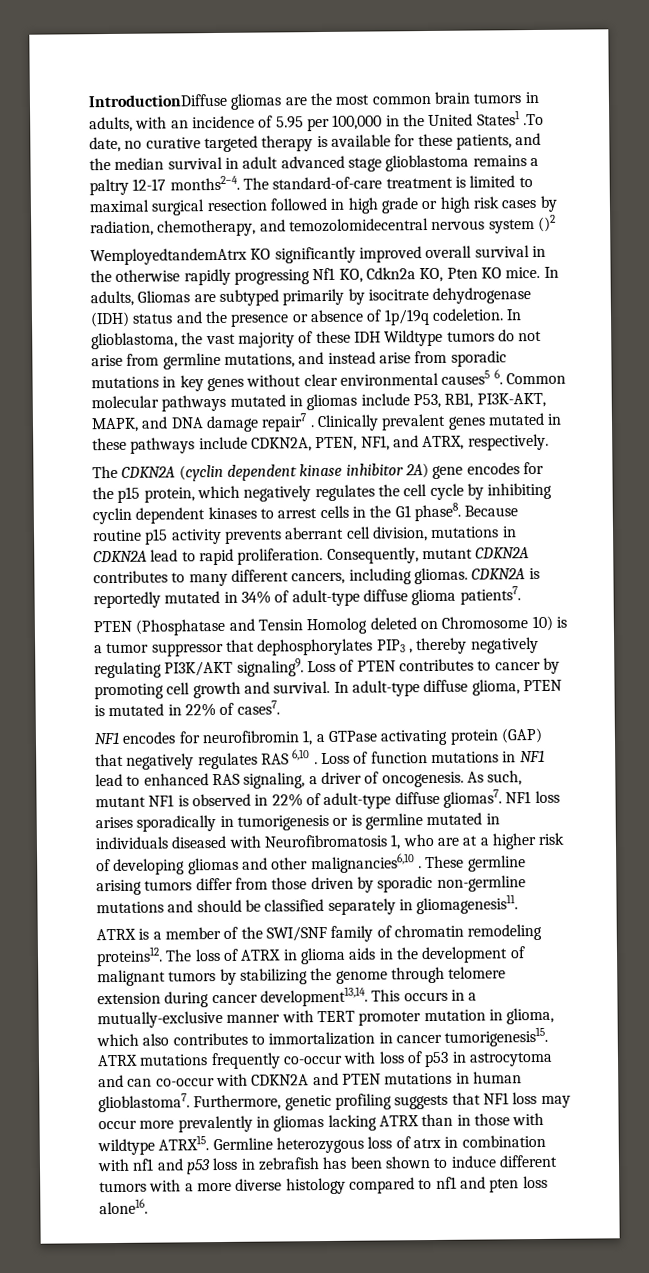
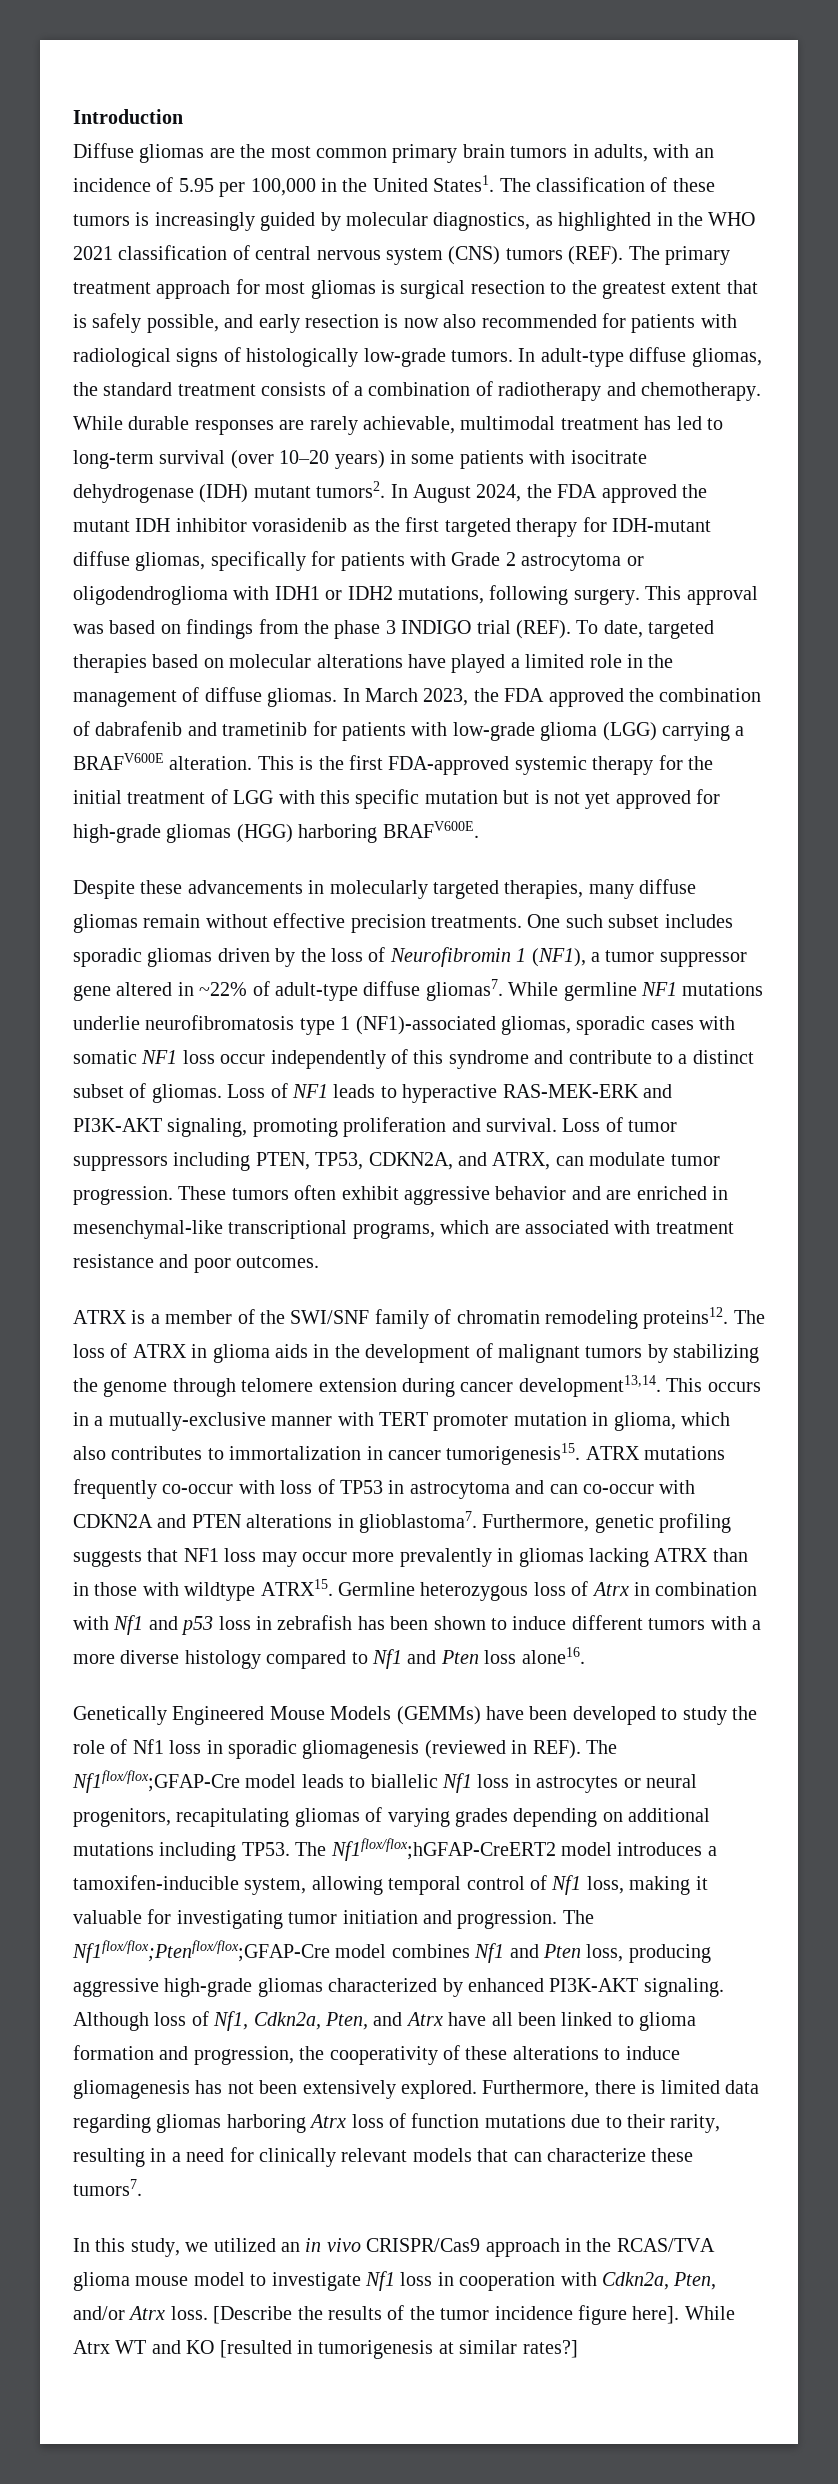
- IntroductionDiffuse gliomas are the most common brain tumors in adults, with an incidence of 5.95 per 100,000 in the United States1 .To date, no curative targeted therapy is available for these patients, and the median survival in adult advanced stage glioblastoma remains a paltry 12-17 months2–4. The standard-of-care treatment is limited to maximal surgical resection followed in high grade or high risk cases by radiation, chemotherapy, and temozolomidecentral nervous system ()2
- WemployedtandemAtrx KO significantly improved overall survival in the otherwise rapidly progressing Nf1 KO, Cdkn2a KO, Pten KO mice. In adults, Gliomas are subtyped primarily by isocitrate dehydrogenase (IDH) status and the presence or absence of 1p/19q codeletion. In glioblastoma, the vast majority of these IDH Wildtype tumors do not arise from germline mutations, and instead arise from sporadic mutations in key genes without clear environmental causes5 6. Common molecular pathways mutated in gliomas include P53, RB1, PI3K-AKT, MAPK, and DNA damage repair7 . Clinically prevalent genes mutated in these pathways include CDKN2A, PTEN, NF1, and ATRX, respectively.
- The CDKN2A (cyclin dependent kinase inhibitor 2A) gene encodes for the p15 protein, which negatively regulates the cell cycle by inhibiting cyclin dependent kinases to arrest cells in the G1 phase8. Because routine p15 activity prevents aberrant cell division, mutations in CDKN2A lead to rapid proliferation. Consequently, mutant CDKN2A contributes to many different cancers, including gliomas. CDKN2A is reportedly mutated in 34% of adult-type diffuse glioma patients7.
- PTEN (Phosphatase and Tensin Homolog deleted on Chromosome 10) is a tumor suppressor that dephosphorylates PIP3 , thereby negatively regulating PI3K/AKT signaling9. Loss of PTEN contributes to cancer by promoting cell growth and survival. In adult-type diffuse glioma, PTEN is mutated in 22% of cases7.
- NF1 encodes for neurofibromin 1, a GTPase activating protein (GAP) that negatively regulates RAS 6,10 . Loss of function mutations in NF1 lead to enhanced RAS signaling, a driver of oncogenesis. As such, mutant NF1 is observed in 22% of adult-type diffuse gliomas7. NF1 loss arises sporadically in tumorigenesis or is germline mutated in individuals diseased with Neurofibromatosis 1, who are at a higher risk of developing gliomas and other malignancies6,10 . These germline arising tumors differ from those driven by sporadic non-germline mutations and should be classified separately in gliomagenesis11.
+ Introduction
+ Diffuse gliomas are the most common primary brain tumors in adults, with an incidence of 5.95 per 100,000 in the United States1. The classification of these tumors is increasingly guided by molecular diagnostics, as highlighted in the WHO 2021 classification of central nervous system (CNS) tumors (REF). The primary treatment approach for most gliomas is surgical resection to the greatest extent that is safely possible, and early resection is now also recommended for patients with radiological signs of histologically low-grade tumors. In adult-type diffuse gliomas, the standard treatment consists of a combination of radiotherapy and chemotherapy. While durable responses are rarely achievable, multimodal treatment has led to long-term survival (over 10–20 years) in some patients with isocitrate dehydrogenase (IDH) mutant tumors2. In August 2024, the FDA approved the mutant IDH inhibitor vorasidenib as the first targeted therapy for IDH-mutant diffuse gliomas, specifically for patients with Grade 2 astrocytoma or oligodendroglioma with IDH1 or IDH2 mutations, following surgery. This approval was based on findings from the phase 3 INDIGO trial (REF). To date, targeted therapies based on molecular alterations have played a limited role in the management of diffuse gliomas. In March 2023, the FDA approved the combination of dabrafenib and trametinib for patients with low-grade glioma (LGG) carrying a BRAFV600E alteration. This is the first FDA-approved systemic therapy for the initial treatment of LGG with this specific mutation but is not yet approved for high-grade gliomas (HGG) harboring BRAFV600E.
+ Despite these advancements in molecularly targeted therapies, many diffuse gliomas remain without effective precision treatments. One such subset includes sporadic gliomas driven by the loss of Neurofibromin 1 (NF1), a tumor suppressor gene altered in ~22% of adult-type diffuse gliomas7. While germline NF1 mutations underlie neurofibromatosis type 1 (NF1)-associated gliomas, sporadic cases with somatic NF1 loss occur independently of this syndrome and contribute to a distinct subset of gliomas. Loss of NF1 leads to hyperactive RAS-MEK-ERK and PI3K-AKT signaling, promoting proliferation and survival. Loss of tumor suppressors including PTEN, TP53, CDKN2A, and ATRX, can modulate tumor progression. These tumors often exhibit aggressive behavior and are enriched in mesenchymal-like transcriptional programs, which are associated with treatment resistance and poor outcomes.
- ATRX mutations frequently co-occur with loss of p53 in astrocytoma and can co-occur with CDKN2A and PTEN mutations in human glioblastoma7.
+ ATRX mutations frequently co-occur with loss of TP53 in astrocytoma and can co-occur with CDKN2A and PTEN alterations in glioblastoma7.
- Germline heterozygous loss of atrx in combination with nf1 and p53 loss in zebrafish has been shown to induce different tumors with a more diverse histology compared to nf1 and pten loss alone16.
+ Germline heterozygous loss of Atrx in combination with Nf1 and p53 loss in zebrafish has been shown to induce different tumors with a more diverse histology compared to Nf1 and Pten loss alone16.
+ Genetically Engineered Mouse Models (GEMMs) have been developed to study the role of Nf1 loss in sporadic gliomagenesis (reviewed in REF). The Nf1flox/flox;GFAP-Cre model leads to biallelic Nf1 loss in astrocytes or neural progenitors, recapitulating gliomas of varying grades depending on additional mutations including TP53. The Nf1flox/flox;hGFAP-CreERT2 model introduces a tamoxifen-inducible system, allowing temporal control of Nf1 loss, making it valuable for investigating tumor initiation and progression. The Nf1flox/flox;Ptenflox/flox;GFAP-Cre model combines Nf1 and Pten loss, producing aggressive high-grade gliomas characterized by enhanced PI3K-AKT signaling. Although loss of Nf1, Cdkn2a, Pten, and Atrx have all been linked to glioma formation and progression, the cooperativity of these alterations to induce gliomagenesis has not been extensively explored. Furthermore, there is limited data regarding gliomas harboring Atrx loss of function mutations due to their rarity, resulting in a need for clinically relevant models that can characterize these tumors7.
+ In this study, we utilized an in vivo CRISPR/Cas9 approach in the RCAS/TVA glioma mouse model to investigate Nf1 loss in cooperation with Cdkn2a, Pten, and/or Atrx loss. [Describe the results of the tumor incidence figure here]. While Atrx WT and KO [resulted in tumorigenesis at similar rates?]

